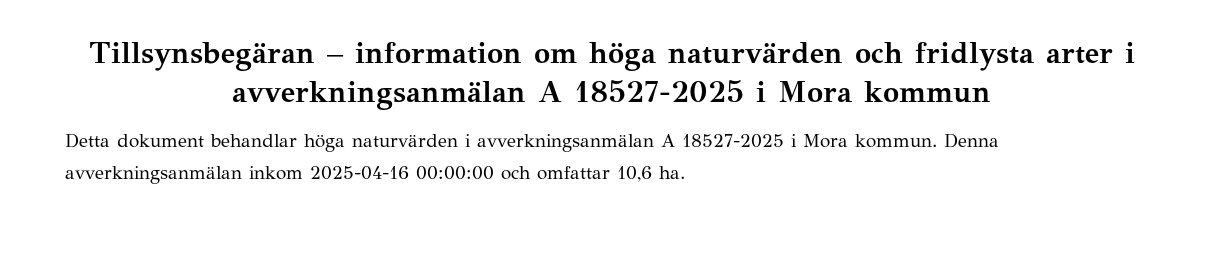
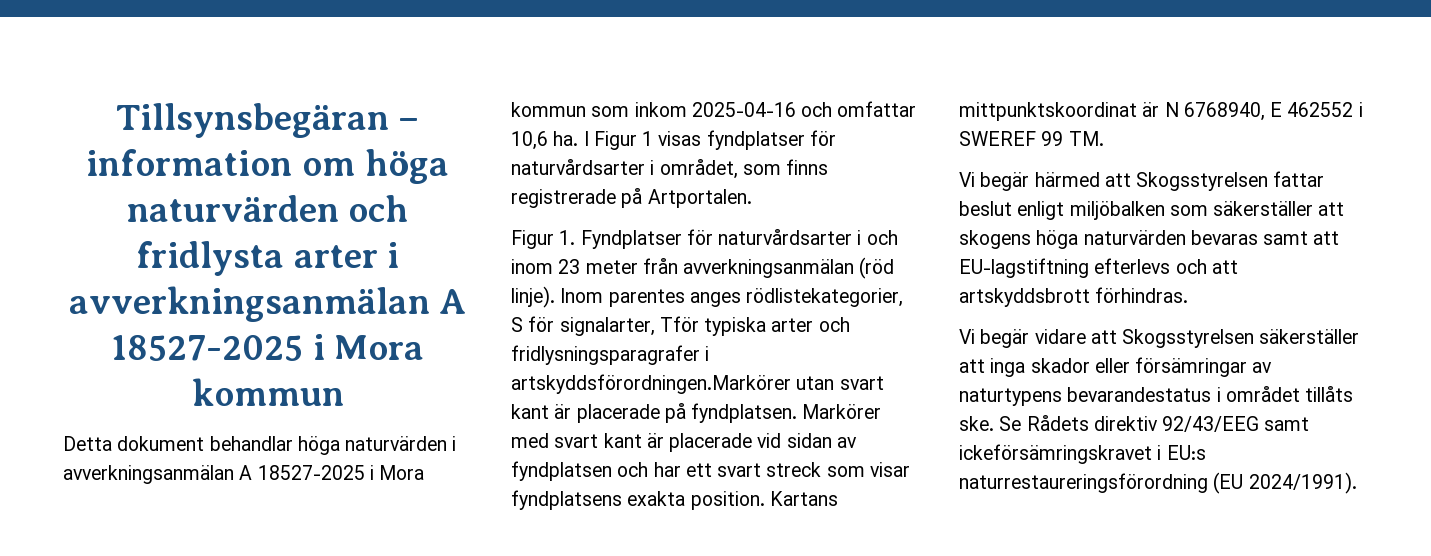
- Detta dokument behandlar höga naturvärden i avverkningsanmälan A 18527-2025 i Mora kommun. Denna avverkningsanmälan inkom 2025-04-16 00:00:00 och omfattar 10,6 ha.
+ Detta dokument behandlar höga naturvärden i avverkningsanmälan A 18527-2025 i Mora kommun som inkom 2025-04-16 och omfattar 10,6 ha.
+ I Figur 1 visas fyndplatser för naturvårdsarter i området, som finns registrerade på Artportalen.
+ Figur 1. Fyndplatser för naturvårdsarter i och inom 23 meter från avverkningsanmälan (röd linje). Inom parentes anges rödlistekategorier, S för signalarter, Tför typiska arter och fridlysningsparagrafer i artskyddsförordningen.Markörer utan svart kant är placerade på fyndplatsen. Markörer med svart kant är placerade vid sidan av fyndplatsen och har ett svart streck som visar fyndplatsens exakta position. Kartans mittpunktskoordinat är N 6768940, E 462552 i SWEREF 99 TM.
+ Vi begär härmed att Skogsstyrelsen fattar beslut enligt miljöbalken som säkerställer att skogens höga naturvärden bevaras samt att EU-lagstiftning efterlevs och att artskyddsbrott förhindras.
+ Vi begär vidare att Skogsstyrelsen säkerställer att inga skador eller försämringar av naturtypens bevarandestatus i området tillåts ske. Se Rådets direktiv 92/43/EEG samt ickeförsämringskravet i EU:s naturrestaureringsförordning (EU 2024/1991).

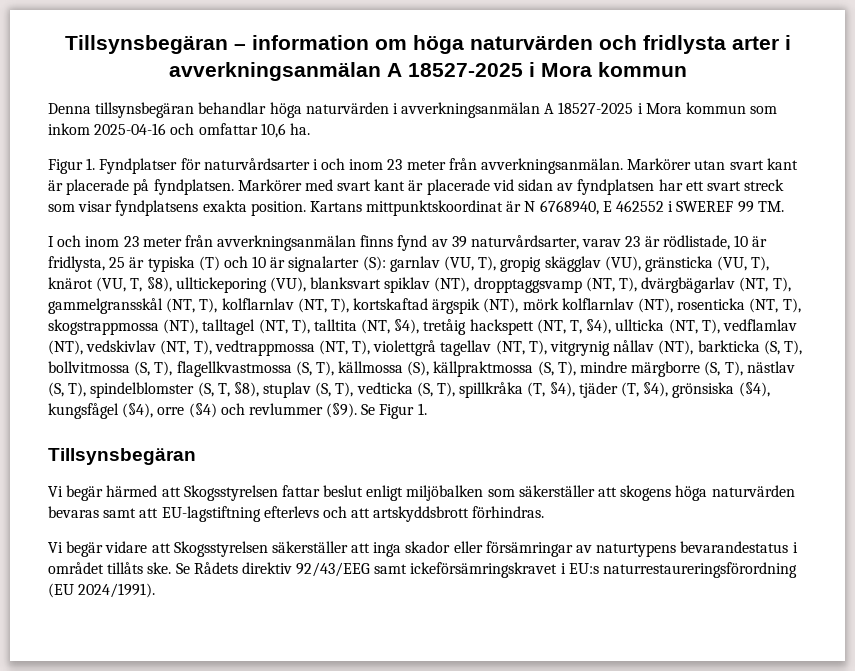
- Detta dokument behandlar höga naturvärden i avverkningsanmälan A 18527-2025 i Mora kommun som inkom 2025-04-16 och omfattar 10,6 ha. I Figur 1 visas fyndplatser för naturvårdsarter i området, som finns registrerade på Artportalen.
+ Denna tillsynsbegäran behandlar höga naturvärden i avverkningsanmälan A 18527-2025 i Mora kommun som inkom 2025-04-16 och omfattar 10,6 ha.
- Figur 1. Fyndplatser för naturvårdsarter i och inom 23 meter från avverkningsanmälan (röd linje). Inom parentes anges rödlistekategorier, S för signalarter, Tför typiska arter och fridlysningsparagrafer i artskyddsförordningen.Markörer utan svart kant är placerade på fyndplatsen.
+ Figur 1. Fyndplatser för naturvårdsarter i och inom 23 meter från avverkningsanmälan. Markörer utan svart kant är placerade på fyndplatsen.
- Markörer med svart kant är placerade vid sidan av fyndplatsen och har ett svart streck som visar fyndplatsens exakta position.
+ Markörer med svart kant är placerade vid sidan av fyndplatsen har ett svart streck som visar fyndplatsens exakta position.
+ I och inom 23 meter från avverkningsanmälan finns fynd av 39 naturvårdsarter, varav 23 är rödlistade, 10 är fridlysta, 25 är typiska (T) och 10 är signalarter (S): garnlav (VU, T), gropig skägglav (VU), gränsticka (VU, T), knärot (VU, T, §8), ulltickeporing (VU), blanksvart spiklav (NT), dropptaggsvamp (NT, T), dvärgbägarlav (NT, T), gammelgransskål (NT, T), kolflarnlav (NT, T), kortskaftad ärgspik (NT), mörk kolflarnlav (NT), rosenticka (NT, T), skogstrappmossa (NT), talltagel (NT, T), talltita (NT, §4), tretåig hackspett (NT, T, §4), ullticka (NT, T), vedflamlav (NT), vedskivlav (NT, T), vedtrappmossa (NT, T), violettgrå tagellav (NT, T), vitgrynig nållav (NT), barkticka (S, T), bollvitmossa (S, T), flagellkvastmossa (S, T), källmossa (S), källpraktmossa (S, T), mindre märgborre (S, T), nästlav (S, T), spindelblomster (S, T, §8), stuplav (S, T), vedticka (S, T), spillkråka (T, §4), tjäder (T, §4), grönsiska (§4), kungsfågel (§4), orre (§4) och revlummer (§9). Se Figur 1.
+ Tillsynsbegäran

